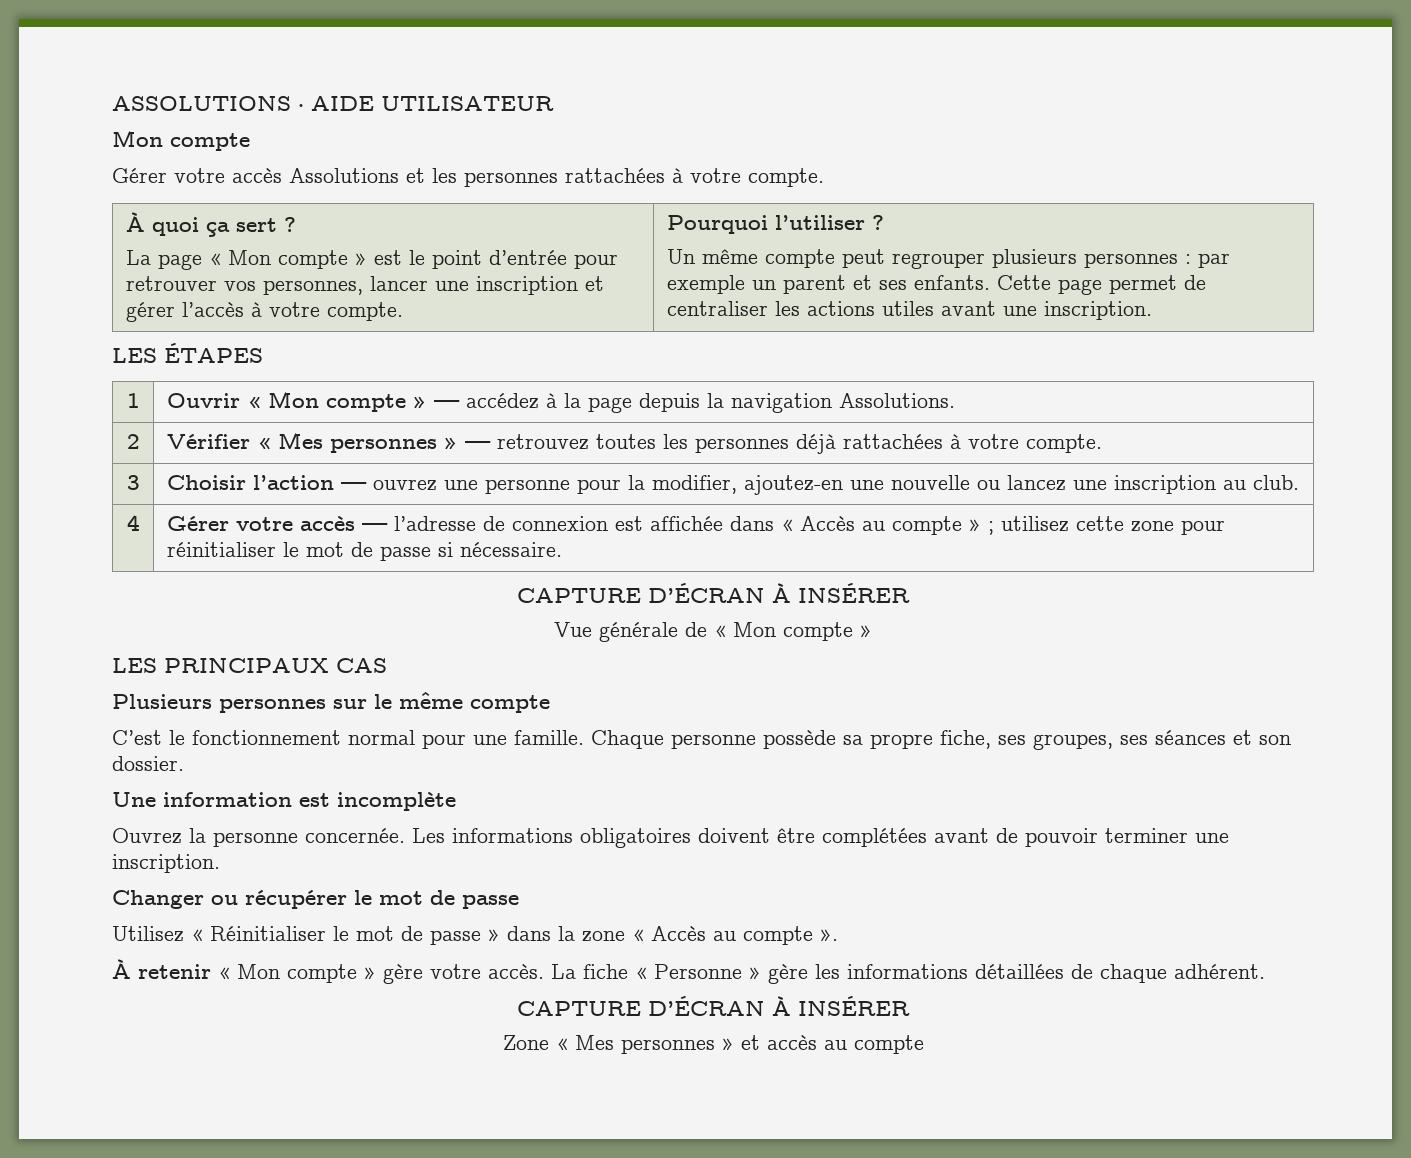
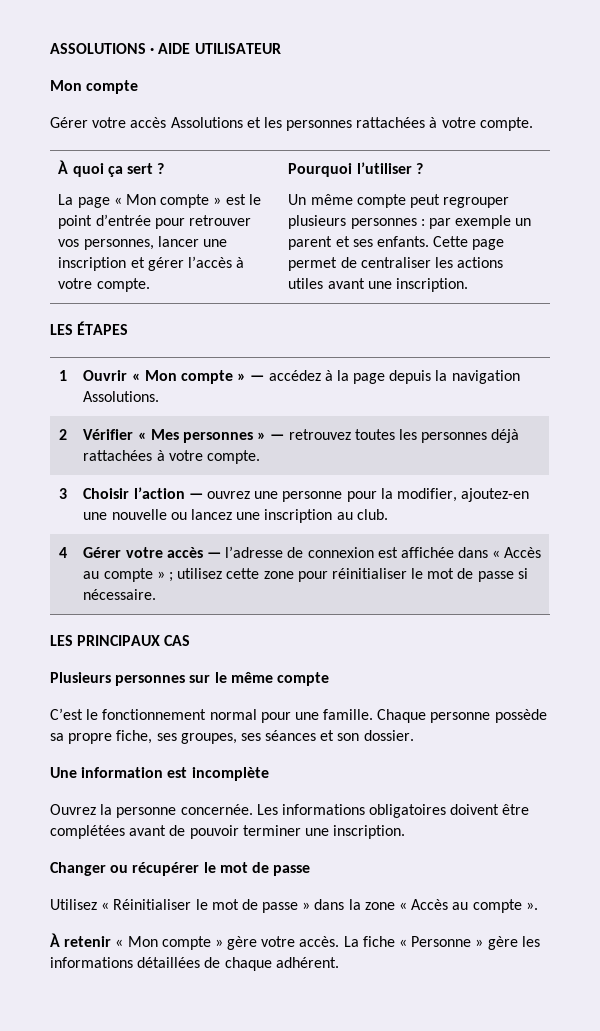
  4 | Gérer votre accès — l’adresse de connexion est affichée dans « Accès au compte » ; utilisez cette zone pour réinitialiser le mot de passe si nécessaire.
- CAPTURE D’ÉCRAN À INSÉRER
- Vue générale de « Mon compte »
  La fiche « Personne » gère les informations détaillées de chaque adhérent.
- CAPTURE D’ÉCRAN À INSÉRER
- Zone « Mes personnes » et accès au compte

